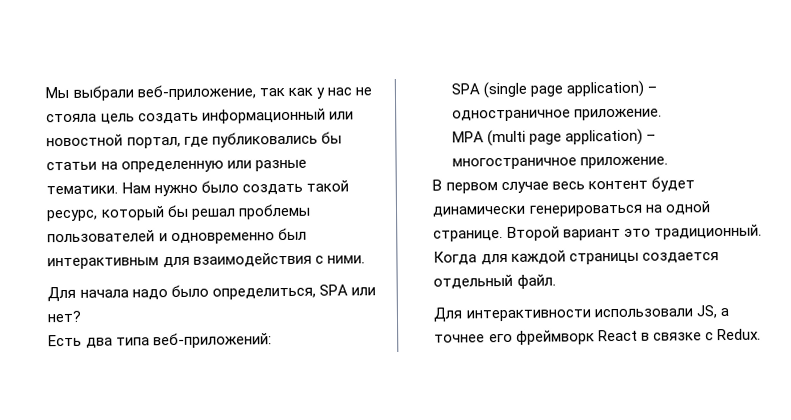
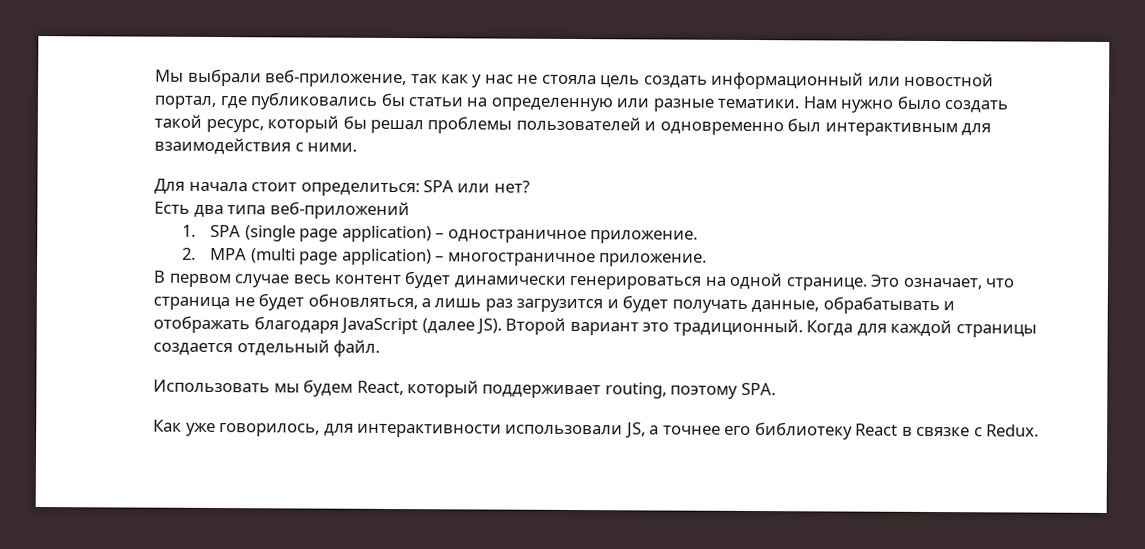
- Для начала надо было определиться, SPA или нет?
+ Для начала стоит определиться: SPA или нет?
- Есть два типа веб-приложений:
- SPA (single page application) – одностраничное приложение.
+ Есть два типа веб-приложений
+ 1. SPA (single page application) – одностраничное приложение.
- MPA (multi page application) – многостраничное приложение.
+ 2. MPA (multi page application) – многостраничное приложение.
- Второй вариант это традиционный.
+ Это означает, что страница не будет обновляться, а лишь раз загрузится и будет получать данные, обрабатывать и отображать благодаря JavaScript (далее JS). Второй вариант это традиционный.
- Для интерактивности использовали JS, а точнее его фреймворк React в связке с Redux.
+ Использовать мы будем React, который поддерживает routing, поэтому SPA.
+ Как уже говорилось, для интерактивности использовали JS, а точнее его библиотеку React в связке с Redux.

